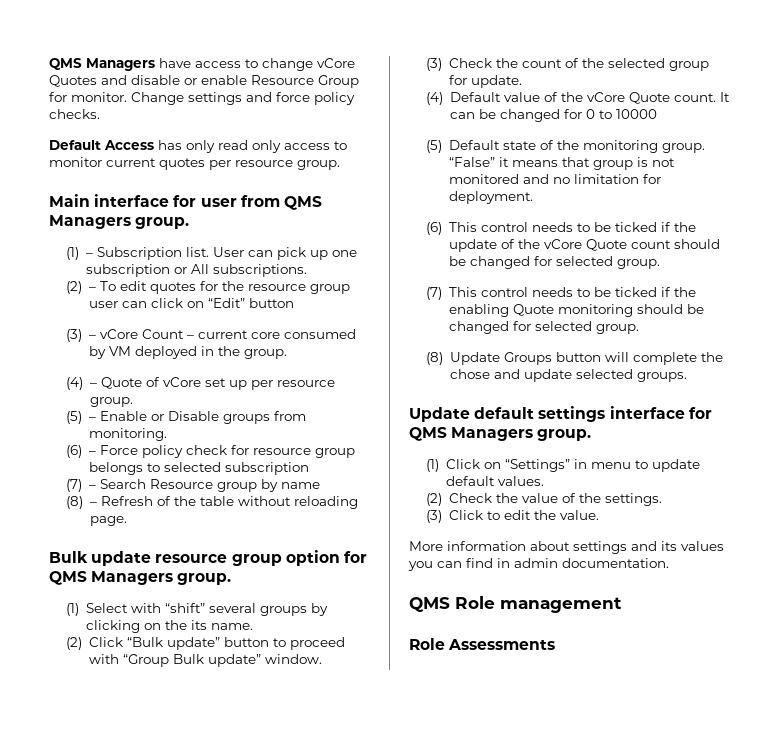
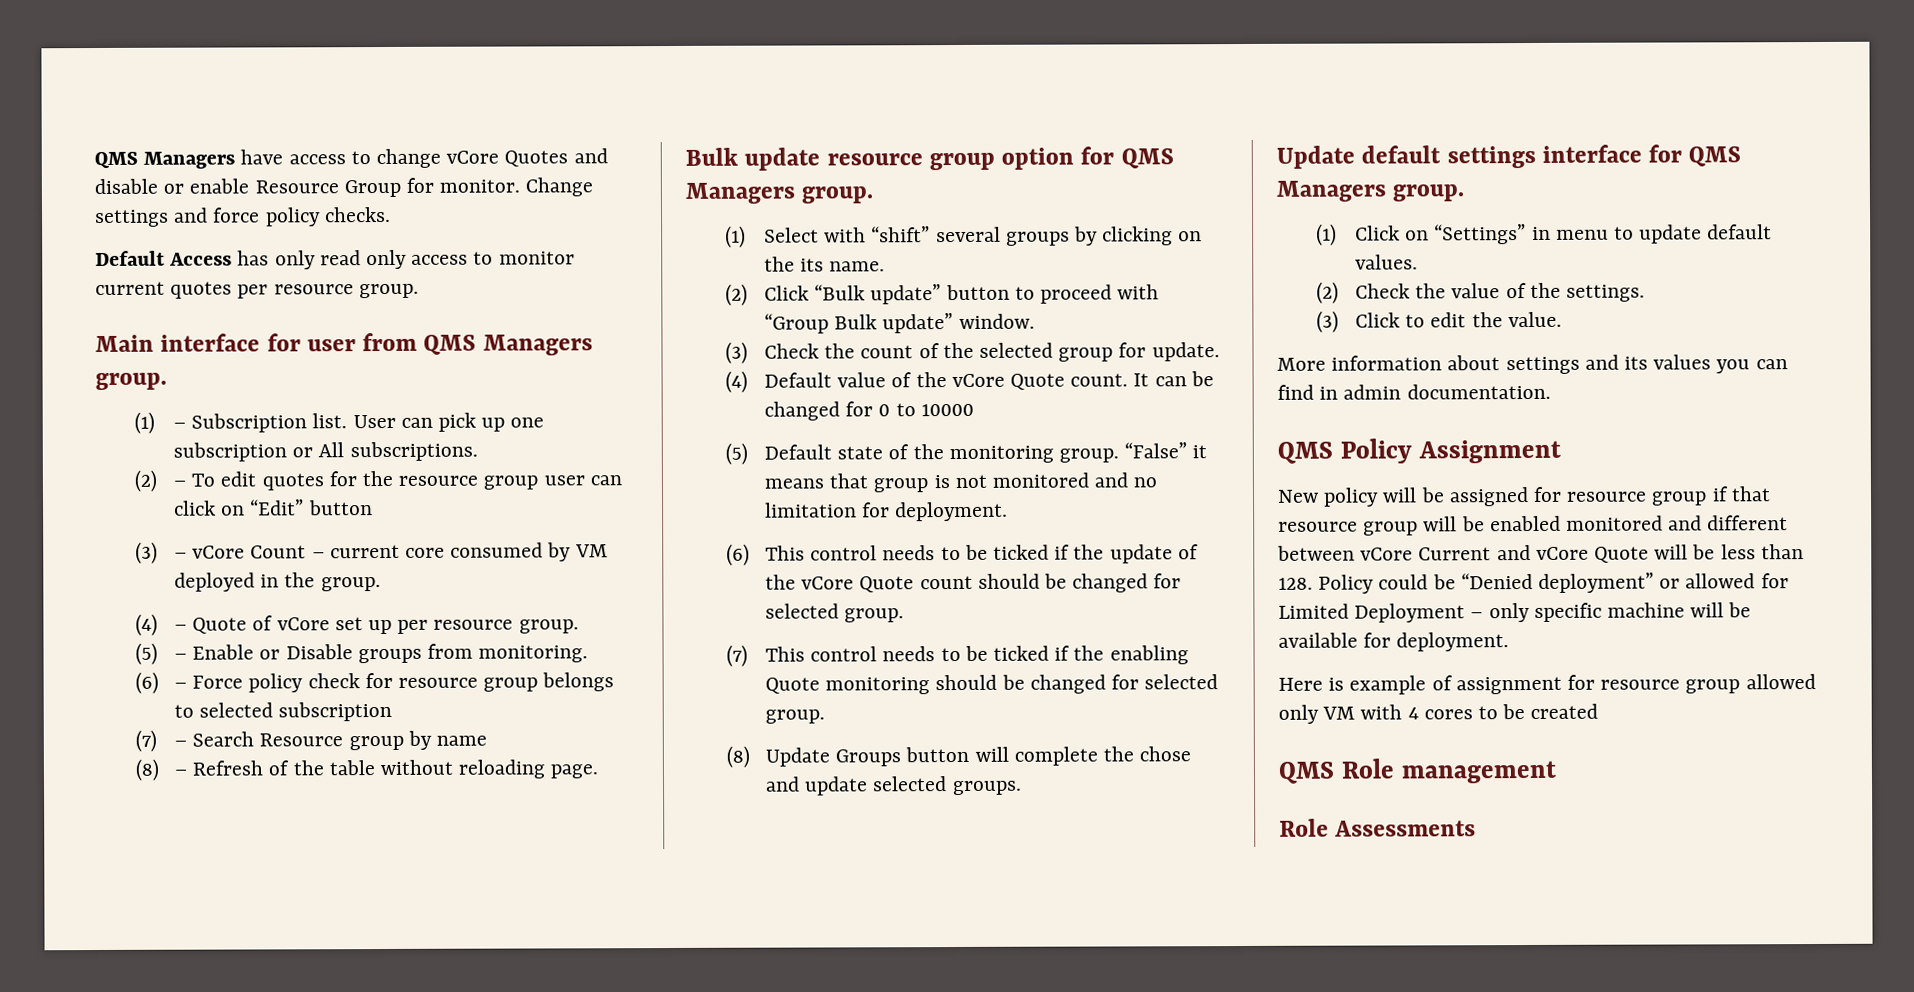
+ QMS Policy Assignment
+ New policy will be assigned for resource group if that resource group will be enabled monitored and different between vCore Current and vCore Quote will be less than 128. Policy could be “Denied deployment” or allowed for Limited Deployment – only specific machine will be available for deployment.
+ Here is example of assignment for resource group allowed only VM with 4 cores to be created

